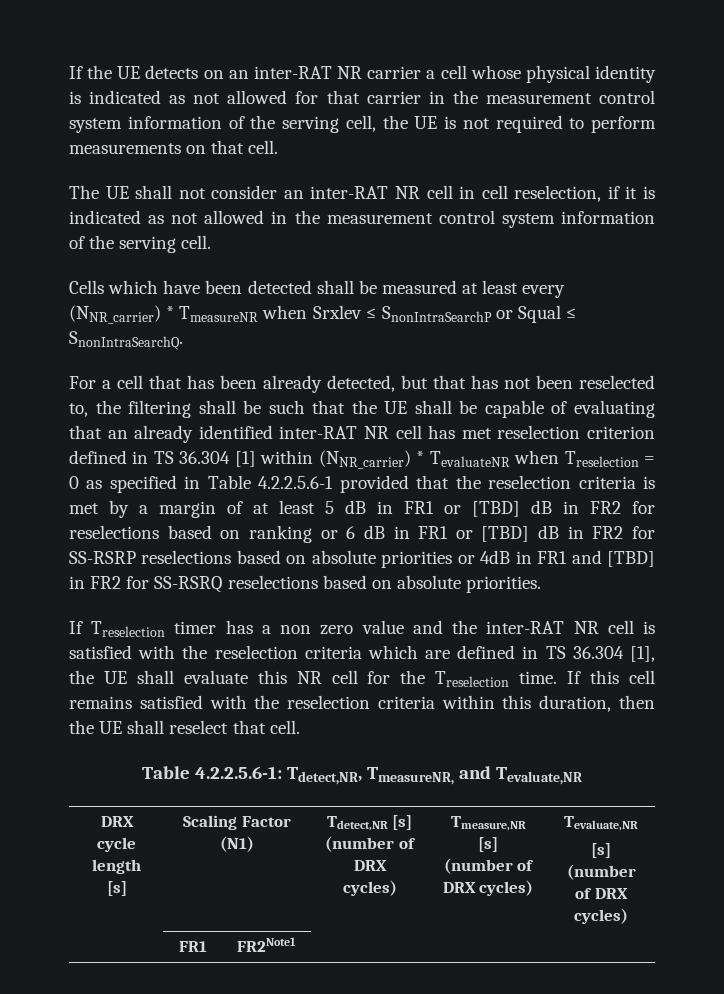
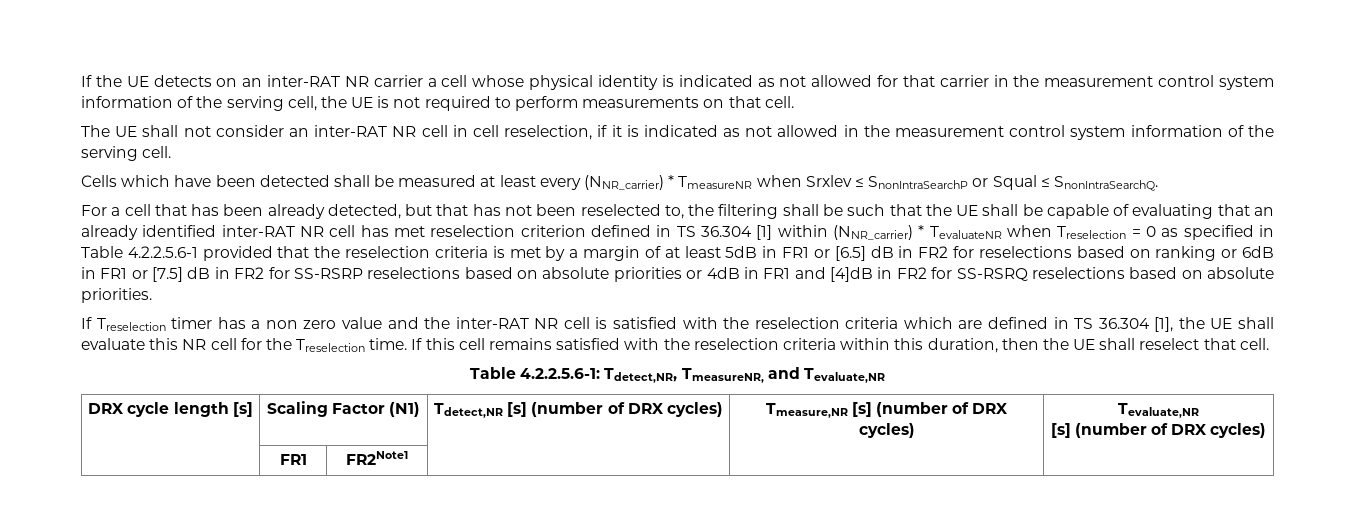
- For a cell that has been already detected, but that has not been reselected to, the filtering shall be such that the UE shall be capable of evaluating that an already identified inter-RAT NR cell has met reselection criterion defined in TS 36.304 [1] within (NNR_carrier) * TevaluateNR when Treselection = 0 as specified in Table 4.2.2.5.6-1 provided that the reselection criteria is met by a margin of at least 5 dB in FR1 or [TBD] dB in FR2 for reselections based on ranking or 6 dB in FR1 or [TBD] dB in FR2 for SS-RSRP reselections based on absolute priorities or 4dB in FR1 and [TBD] in FR2 for SS-RSRQ reselections based on absolute priorities.
+ For a cell that has been already detected, but that has not been reselected to, the filtering shall be such that the UE shall be capable of evaluating that an already identified inter-RAT NR cell has met reselection criterion defined in TS 36.304 [1] within (NNR_carrier) * TevaluateNR when Treselection = 0 as specified in Table 4.2.2.5.6-1 provided that the reselection criteria is met by a margin of at least 5dB in FR1 or [6.5] dB in FR2 for reselections based on ranking or 6dB in FR1 or [7.5] dB in FR2 for SS-RSRP reselections based on absolute priorities or 4dB in FR1 and [4]dB in FR2 for SS-RSRQ reselections based on absolute priorities.

